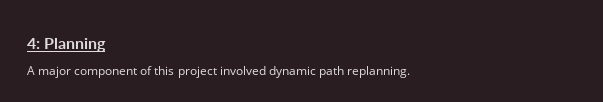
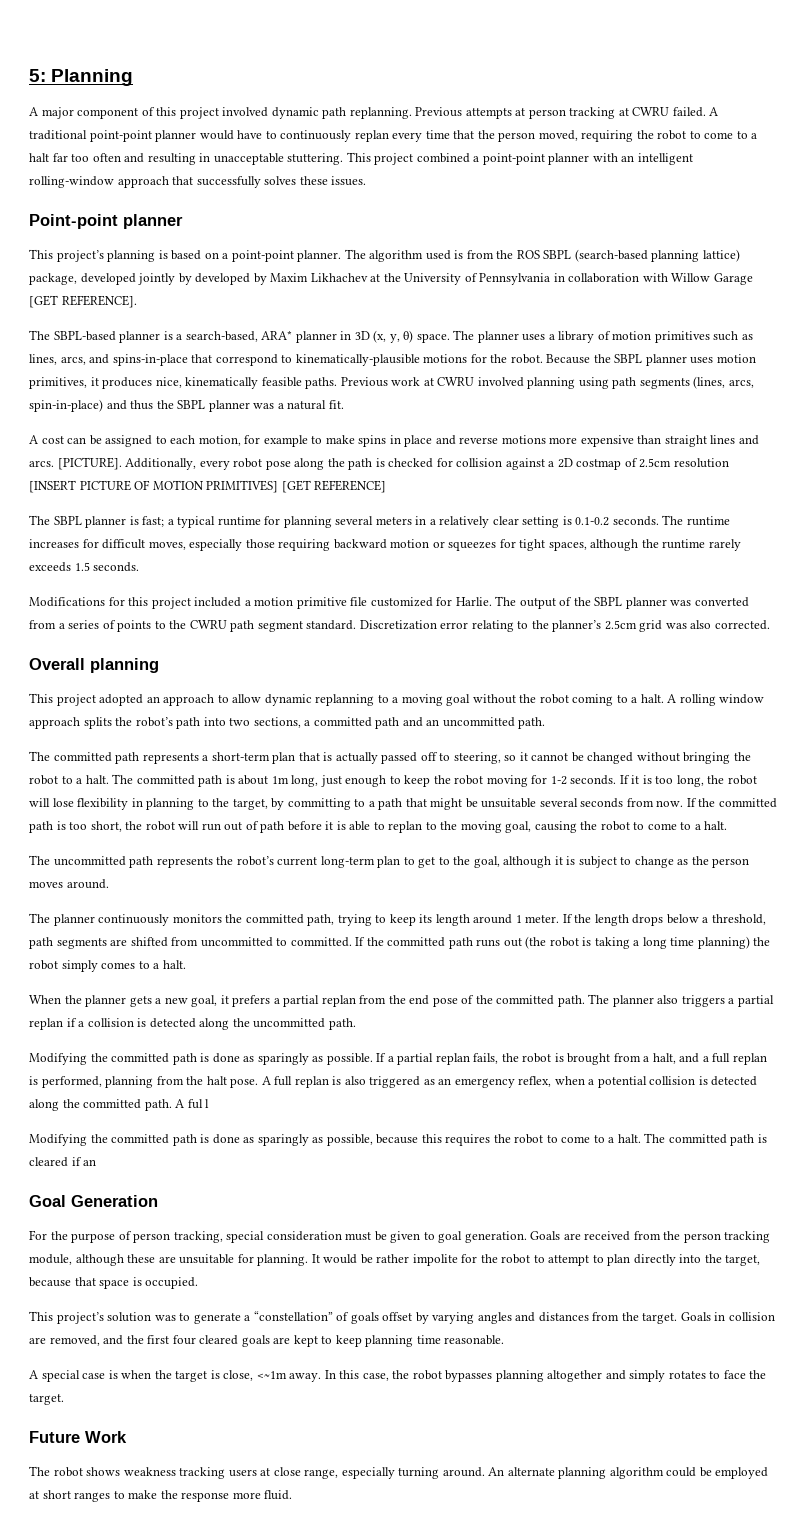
- 4: Planning
+ 5: Planning
+ Previous attempts at person tracking at CWRU failed. A traditional point-point planner would have to continuously replan every time that the person moved, requiring the robot to come to a halt far too often and resulting in unacceptable stuttering. This project combined a point-point planner with an intelligent rolling-window approach that successfully solves these issues.
+ Point-point planner
+ This project’s planning is based on a point-point planner. The algorithm used is from the ROS SBPL (search-based planning lattice) package, developed jointly by developed by Maxim Likhachev at the University of Pennsylvania in collaboration with Willow Garage [GET REFERENCE].
+ The SBPL-based planner is a search-based, ARA* planner in 3D (x, y, θ) space. The planner uses a library of motion primitives such as lines, arcs, and spins-in-place that correspond to kinematically-plausible motions for the robot. Because the SBPL planner uses motion primitives, it produces nice, kinematically feasible paths. Previous work at CWRU involved planning using path segments (lines, arcs, spin-in-place) and thus the SBPL planner was a natural fit.
+ A cost can be assigned to each motion, for example to make spins in place and reverse motions more expensive than straight lines and arcs. [PICTURE]. Additionally, every robot pose along the path is checked for collision against a 2D costmap of 2.5cm resolution [INSERT PICTURE OF MOTION PRIMITIVES] [GET REFERENCE]
+ The SBPL planner is fast; a typical runtime for planning several meters in a relatively clear setting is 0.1-0.2 seconds. The runtime increases for difficult moves, especially those requiring backward motion or squeezes for tight spaces, although the runtime rarely exceeds 1.5 seconds.
+ Modifications for this project included a motion primitive file customized for Harlie. The output of the SBPL planner was converted from a series of points to the CWRU path segment standard. Discretization error relating to the planner’s 2.5cm grid was also corrected.
+ Overall planning
+ This project adopted an approach to allow dynamic replanning to a moving goal without the robot coming to a halt. A rolling window approach splits the robot’s path into two sections, a committed path and an uncommitted path.
+ The committed path represents a short-term plan that is actually passed off to steering, so it cannot be changed without bringing the robot to a halt. The committed path is about 1m long, just enough to keep the robot moving for 1-2 seconds. If it is too long, the robot will lose flexibility in planning to the target, by committing to a path that might be unsuitable several seconds from now. If the committed path is too short, the robot will run out of path before it is able to replan to the moving goal, causing the robot to come to a halt.
+ The uncommitted path represents the robot’s current long-term plan to get to the goal, although it is subject to change as the person moves around.
+ The planner continuously monitors the committed path, trying to keep its length around 1 meter. If the length drops below a threshold, path segments are shifted from uncommitted to committed. If the committed path runs out (the robot is taking a long time planning) the robot simply comes to a halt.
+ When the planner gets a new goal, it prefers a partial replan from the end pose of the committed path. The planner also triggers a partial replan if a collision is detected along the uncommitted path.
+ Modifying the committed path is done as sparingly as possible. If a partial replan fails, the robot is brought from a halt, and a full replan is performed, planning from the halt pose. A full replan is also triggered as an emergency reflex, when a potential collision is detected along the committed path. A ful l
+ Modifying the committed path is done as sparingly as possible, because this requires the robot to come to a halt. The committed path is cleared if an
+ Goal Generation
+ For the purpose of person tracking, special consideration must be given to goal generation. Goals are received from the person tracking module, although these are unsuitable for planning. It would be rather impolite for the robot to attempt to plan directly into the target, because that space is occupied.
+ This project’s solution was to generate a “constellation” of goals offset by varying angles and distances from the target. Goals in collision are removed, and the first four cleared goals are kept to keep planning time reasonable.
+ A special case is when the target is close, <~1m away. In this case, the robot bypasses planning altogether and simply rotates to face the target.
+ Future Work
+ The robot shows weakness tracking users at close range, especially turning around. An alternate planning algorithm could be employed at short ranges to make the response more fluid.

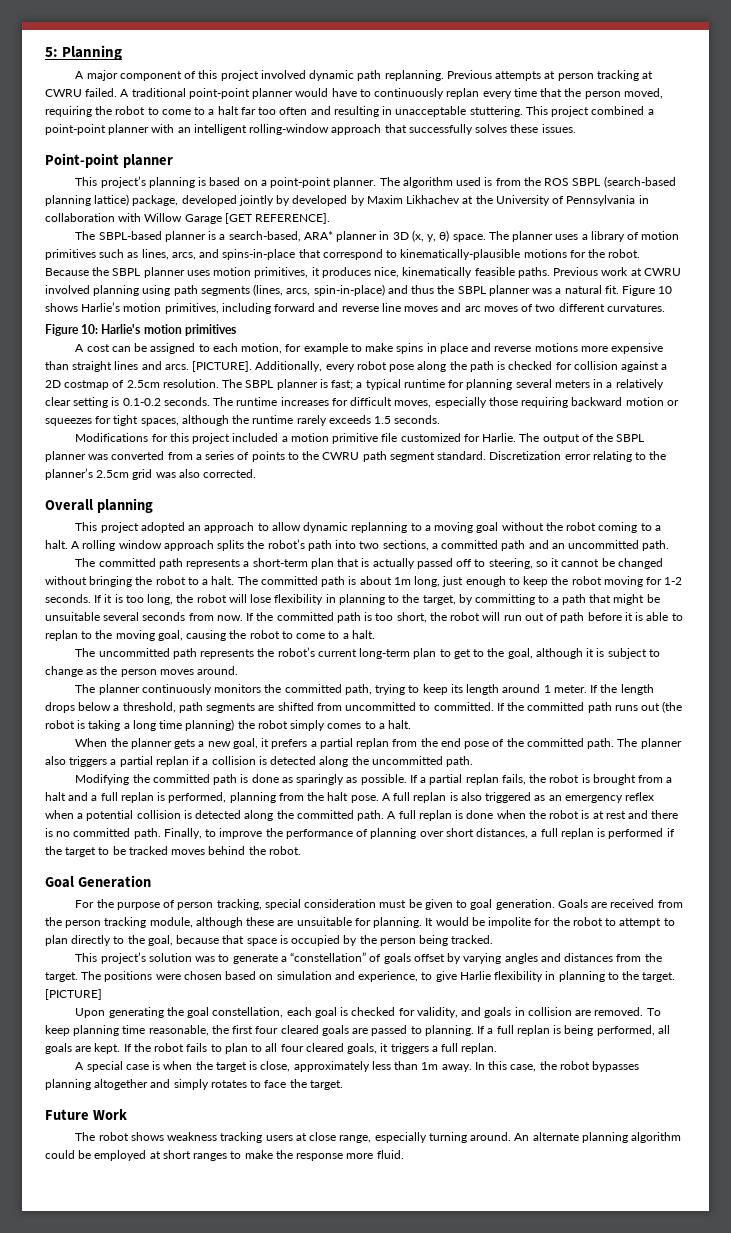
+ Figure 10 shows Harlie’s motion primitives, including forward and reverse line moves and arc moves of two different curvatures.
+ Figure 10: Harlie's motion primitives
- Additionally, every robot pose along the path is checked for collision against a 2D costmap of 2.5cm resolution [INSERT PICTURE OF MOTION PRIMITIVES] [GET REFERENCE]
- The SBPL planner is fast; a typical runtime for planning several meters in a relatively clear setting is 0.1-0.2 seconds.
+ Additionally, every robot pose along the path is checked for collision against a 2D costmap of 2.5cm resolution. The SBPL planner is fast; a typical runtime for planning several meters in a relatively clear setting is 0.1-0.2 seconds.
- If a partial replan fails, the robot is brought from a halt, and a full replan is performed, planning from the halt pose.
+ If a partial replan fails, the robot is brought from a halt and a full replan is performed, planning from the halt pose.
- A full replan is also triggered as an emergency reflex, when a potential collision is detected along the committed path.
+ A full replan is also triggered as an emergency reflex when a potential collision is detected along the committed path.
- A ful l
- Modifying the committed path is done as sparingly as possible, because this requires the robot to come to a halt. The committed path is cleared if an
+ A full replan is done when the robot is at rest and there is no committed path. Finally, to improve the performance of planning over short distances, a full replan is performed if the target to be tracked moves behind the robot.
- It would be rather impolite for the robot to attempt to plan directly into the target, because that space is occupied.
+ It would be impolite for the robot to attempt to plan directly to the goal, because that space is occupied by the person being tracked.
- Goals in collision are removed, and the first four cleared goals are kept to keep planning time reasonable.
+ The positions were chosen based on simulation and experience, to give Harlie flexibility in planning to the target. [PICTURE]
+ Upon generating the goal constellation, each goal is checked for validity, and goals in collision are removed. To keep planning time reasonable, the first four cleared goals are passed to planning. If a full replan is being performed, all goals are kept. If the robot fails to plan to all four cleared goals, it triggers a full replan.
- A special case is when the target is close, <~1m away.
+ A special case is when the target is close, approximately less than 1m away.

